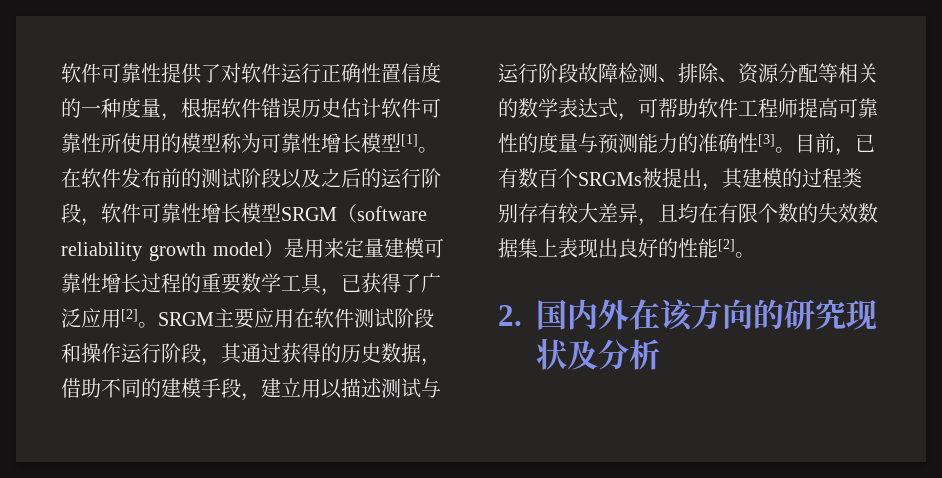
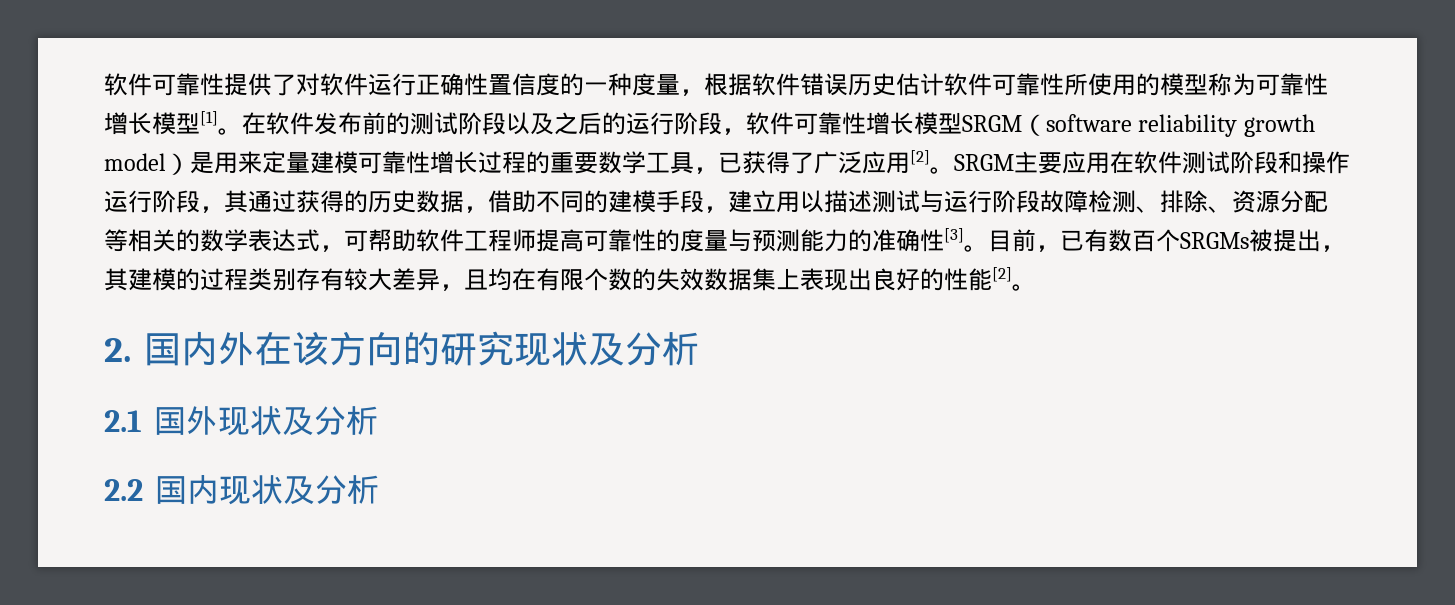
+ 2.1国外现状及分析
+ 2.2国内现状及分析

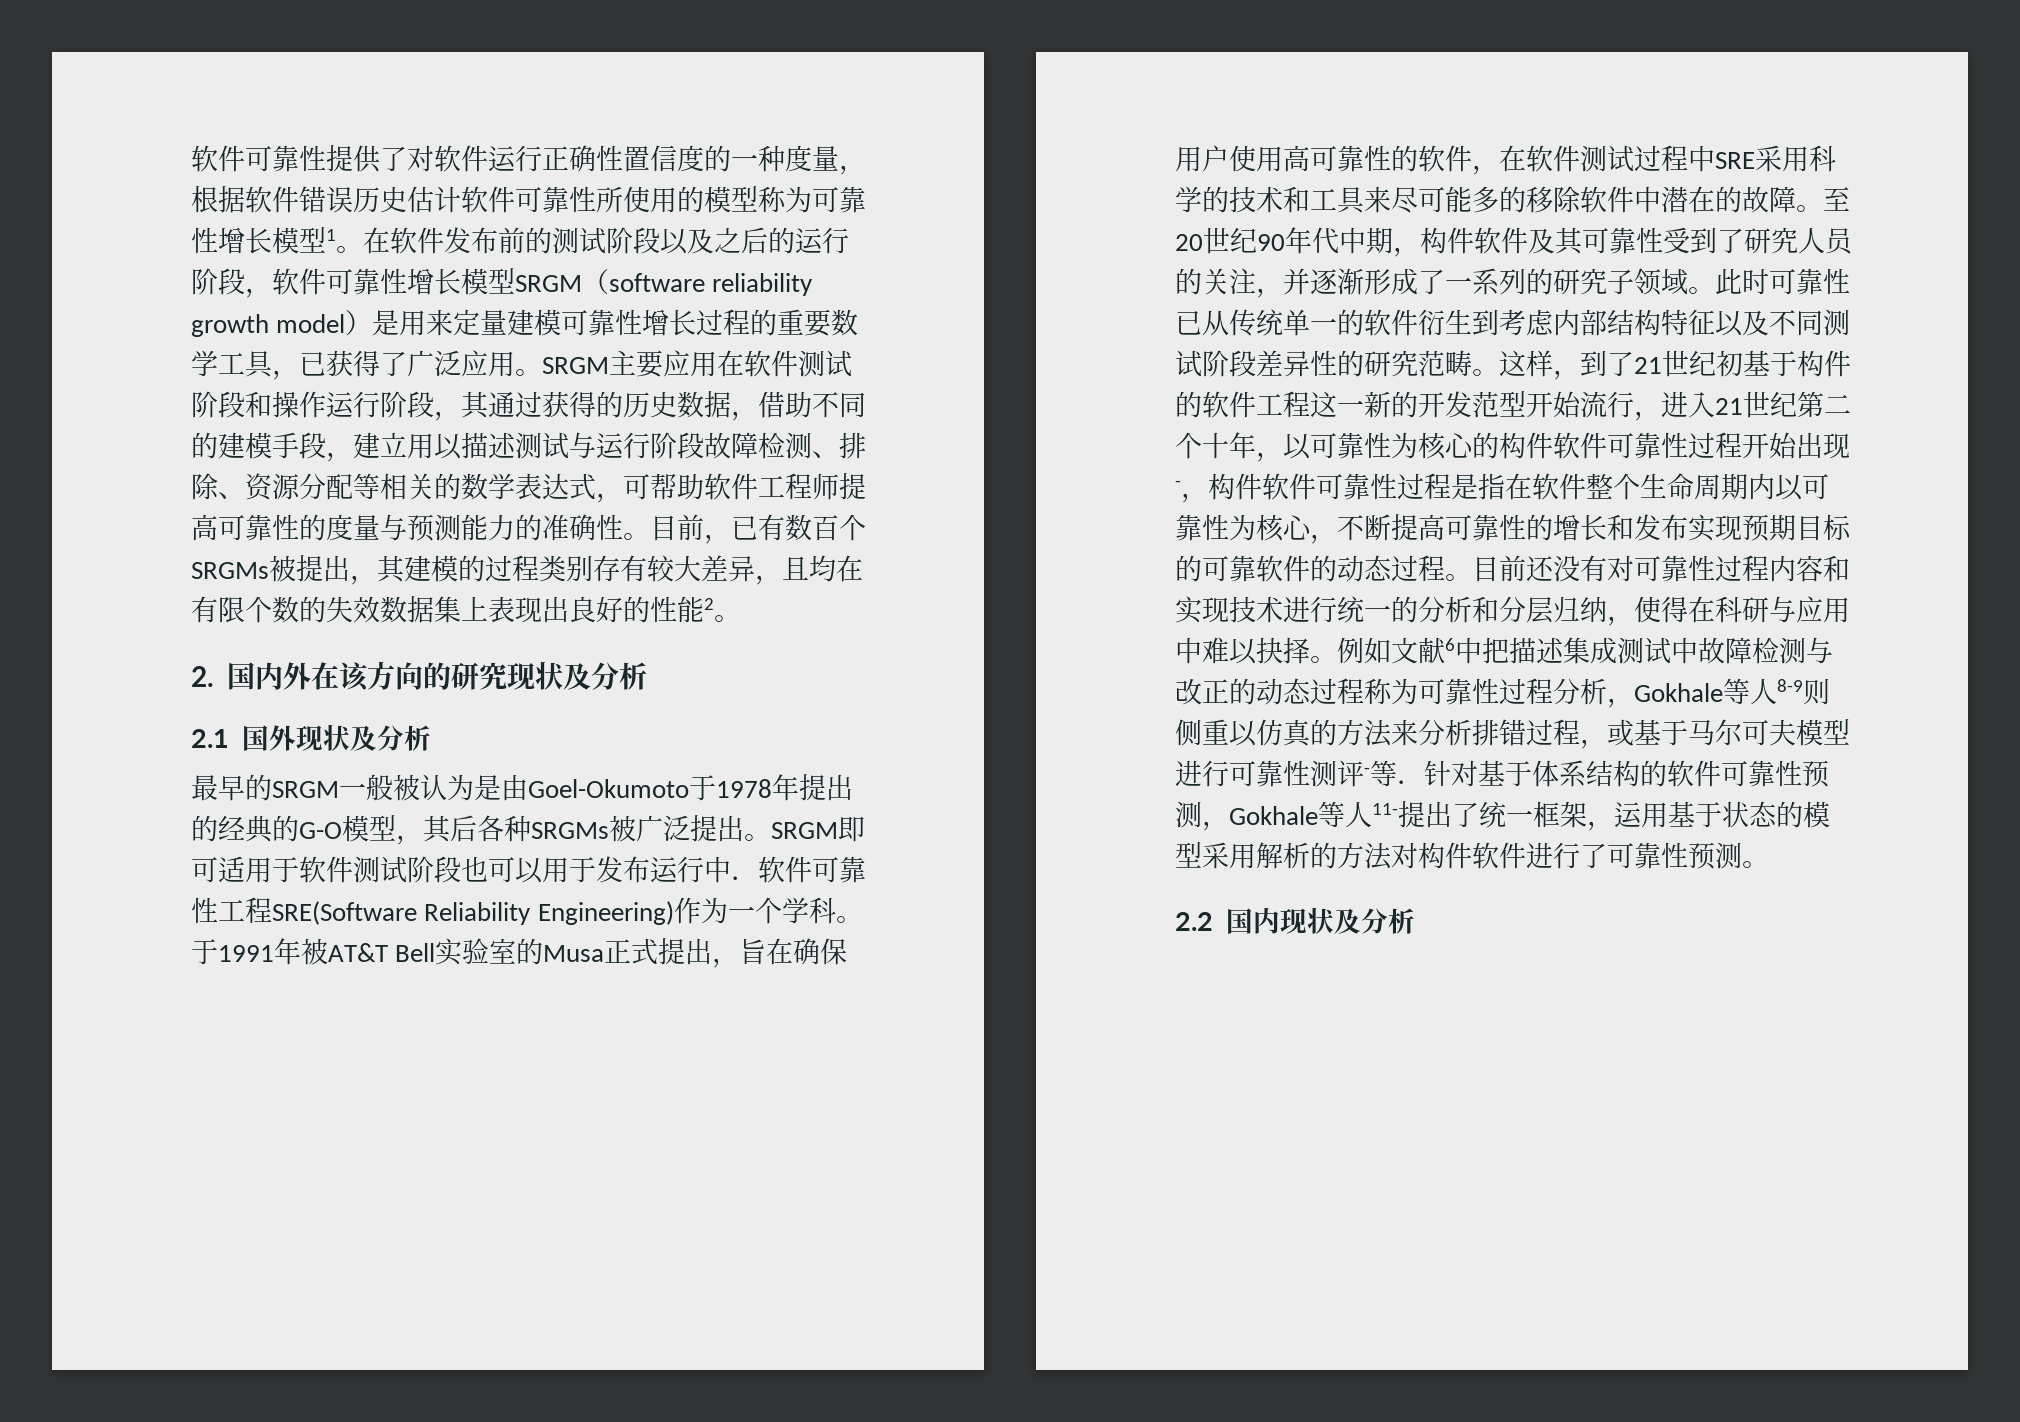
- 软件可靠性提供了对软件运行正确性置信度的一种度量，根据软件错误历史估计软件可靠性所使用的模型称为可靠性增长模型[1]。
+ 软件可靠性提供了对软件运行正确性置信度的一种度量，根据软件错误历史估计软件可靠性所使用的模型称为可靠性增长模型1。
- 在软件发布前的测试阶段以及之后的运行阶段，软件可靠性增长模型SRGM（software reliability growth model）是用来定量建模可靠性增长过程的重要数学工具，已获得了广泛应用[2]。
+ 在软件发布前的测试阶段以及之后的运行阶段，软件可靠性增长模型SRGM（software reliability growth model）是用来定量建模可靠性增长过程的重要数学工具，已获得了广泛应用。
- SRGM主要应用在软件测试阶段和操作运行阶段，其通过获得的历史数据，借助不同的建模手段，建立用以描述测试与运行阶段故障检测、排除、资源分配等相关的数学表达式，可帮助软件工程师提高可靠性的度量与预测能力的准确性[3]。
+ SRGM主要应用在软件测试阶段和操作运行阶段，其通过获得的历史数据，借助不同的建模手段，建立用以描述测试与运行阶段故障检测、排除、资源分配等相关的数学表达式，可帮助软件工程师提高可靠性的度量与预测能力的准确性。
- 目前，已有数百个SRGMs被提出，其建模的过程类别存有较大差异，且均在有限个数的失效数据集上表现出良好的性能[2]。
+ 目前，已有数百个SRGMs被提出，其建模的过程类别存有较大差异，且均在有限个数的失效数据集上表现出良好的性能2。
+ 最早的SRGM一般被认为是由Goel-Okumoto于1978年提出的经典的G-O模型，其后各种SRGMs被广泛提出。SRGM即可适用于软件测试阶段也可以用于发布运行中．软件可靠性工程SRE(Software Reliability Engineering)作为一个学科。于1991年被AT&T Bell实验室的Musa正式提出，旨在确保用户使用高可靠性的软件，在软件测试过程中SRE采用科学的技术和工具来尽可能多的移除软件中潜在的故障。至20世纪90年代中期，构件软件及其可靠性受到了研究人员的关注，并逐渐形成了一系列的研究子领域。此时可靠性已从传统单一的软件衍生到考虑内部结构特征以及不同测试阶段差异性的研究范畴。这样，到了21世纪初基于构件的软件工程这一新的开发范型开始流行，进入21世纪第二个十年，以可靠性为核心的构件软件可靠性过程开始出现-，构件软件可靠性过程是指在软件整个生命周期内以可靠性为核心，不断提高可靠性的增长和发布实现预期目标的可靠软件的动态过程。目前还没有对可靠性过程内容和实现技术进行统一的分析和分层归纳，使得在科研与应用中难以抉择。例如文献6中把描述集成测试中故障检测与改正的动态过程称为可靠性过程分析，Gokhale等人8-9则侧重以仿真的方法来分析排错过程，或基于马尔可夫模型进行可靠性测评-等．针对基于体系结构的软件可靠性预测，Gokhale等人11-提出了统一框架，运用基于状态的模型采用解析的方法对构件软件进行了可靠性预测。

